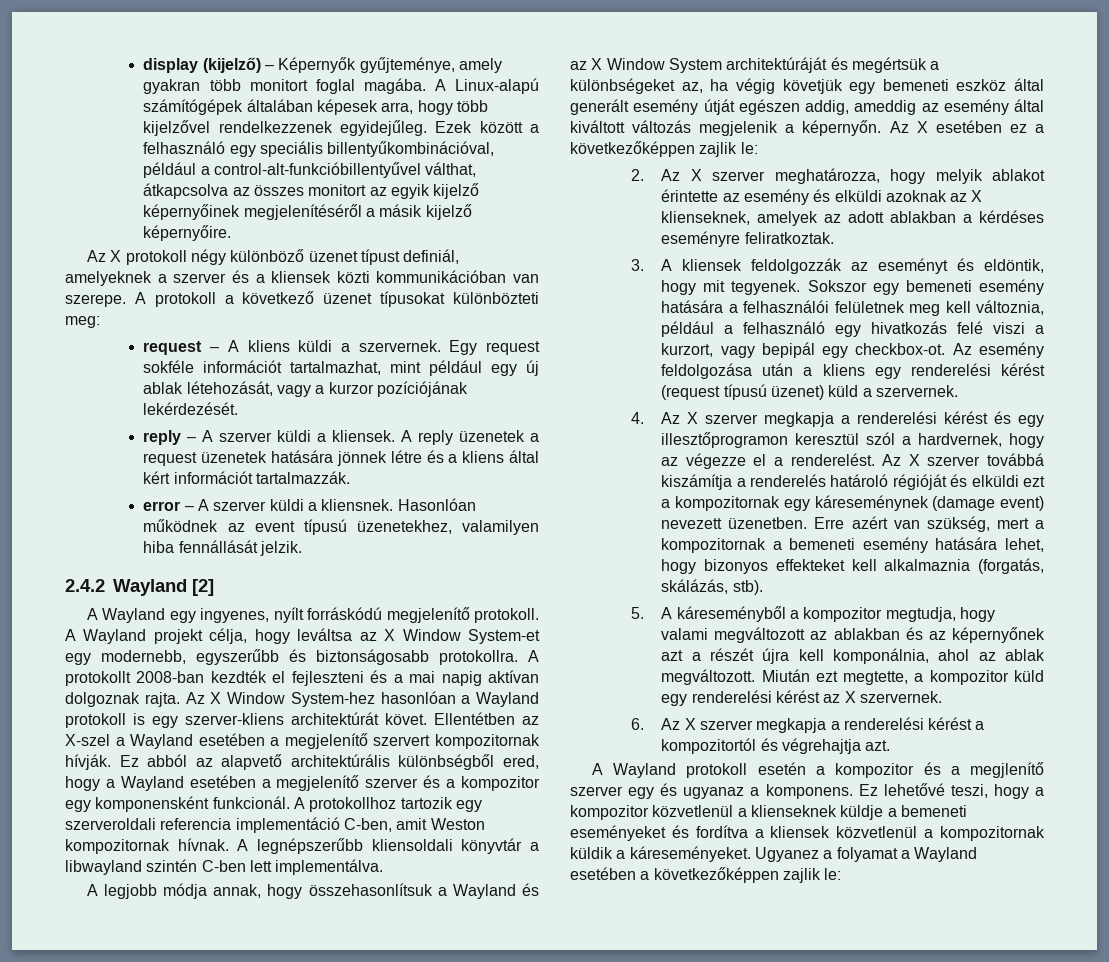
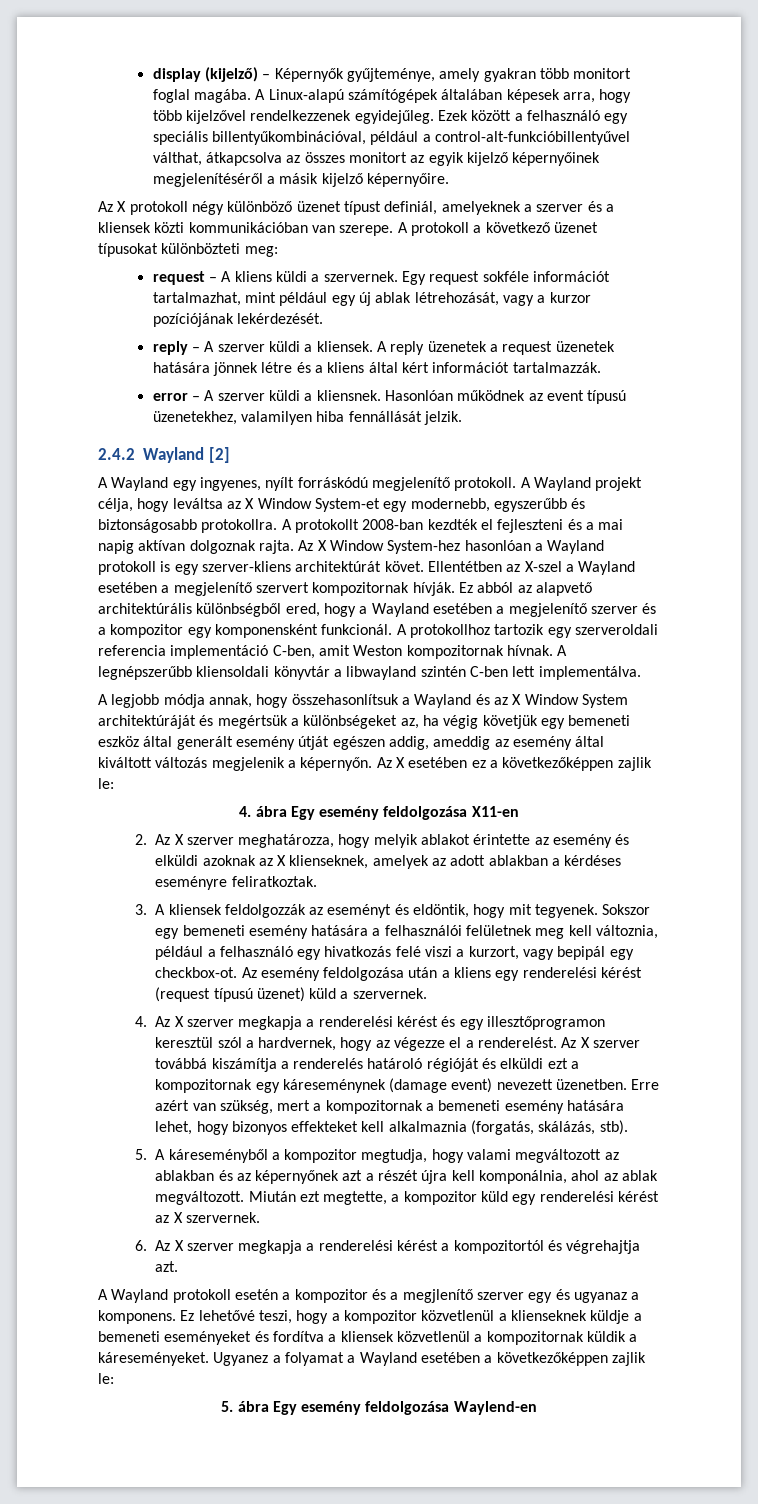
- Egy request sokféle információt tartalmazhat, mint például egy új ablak létehozását, vagy a kurzor pozíciójának lekérdezését.
+ Egy request sokféle információt tartalmazhat, mint például egy új ablak létrehozását, vagy a kurzor pozíciójának lekérdezését.
+ 4. ábra Egy esemény feldolgozása X11-en
+ 5. ábra Egy esemény feldolgozása Waylend-en

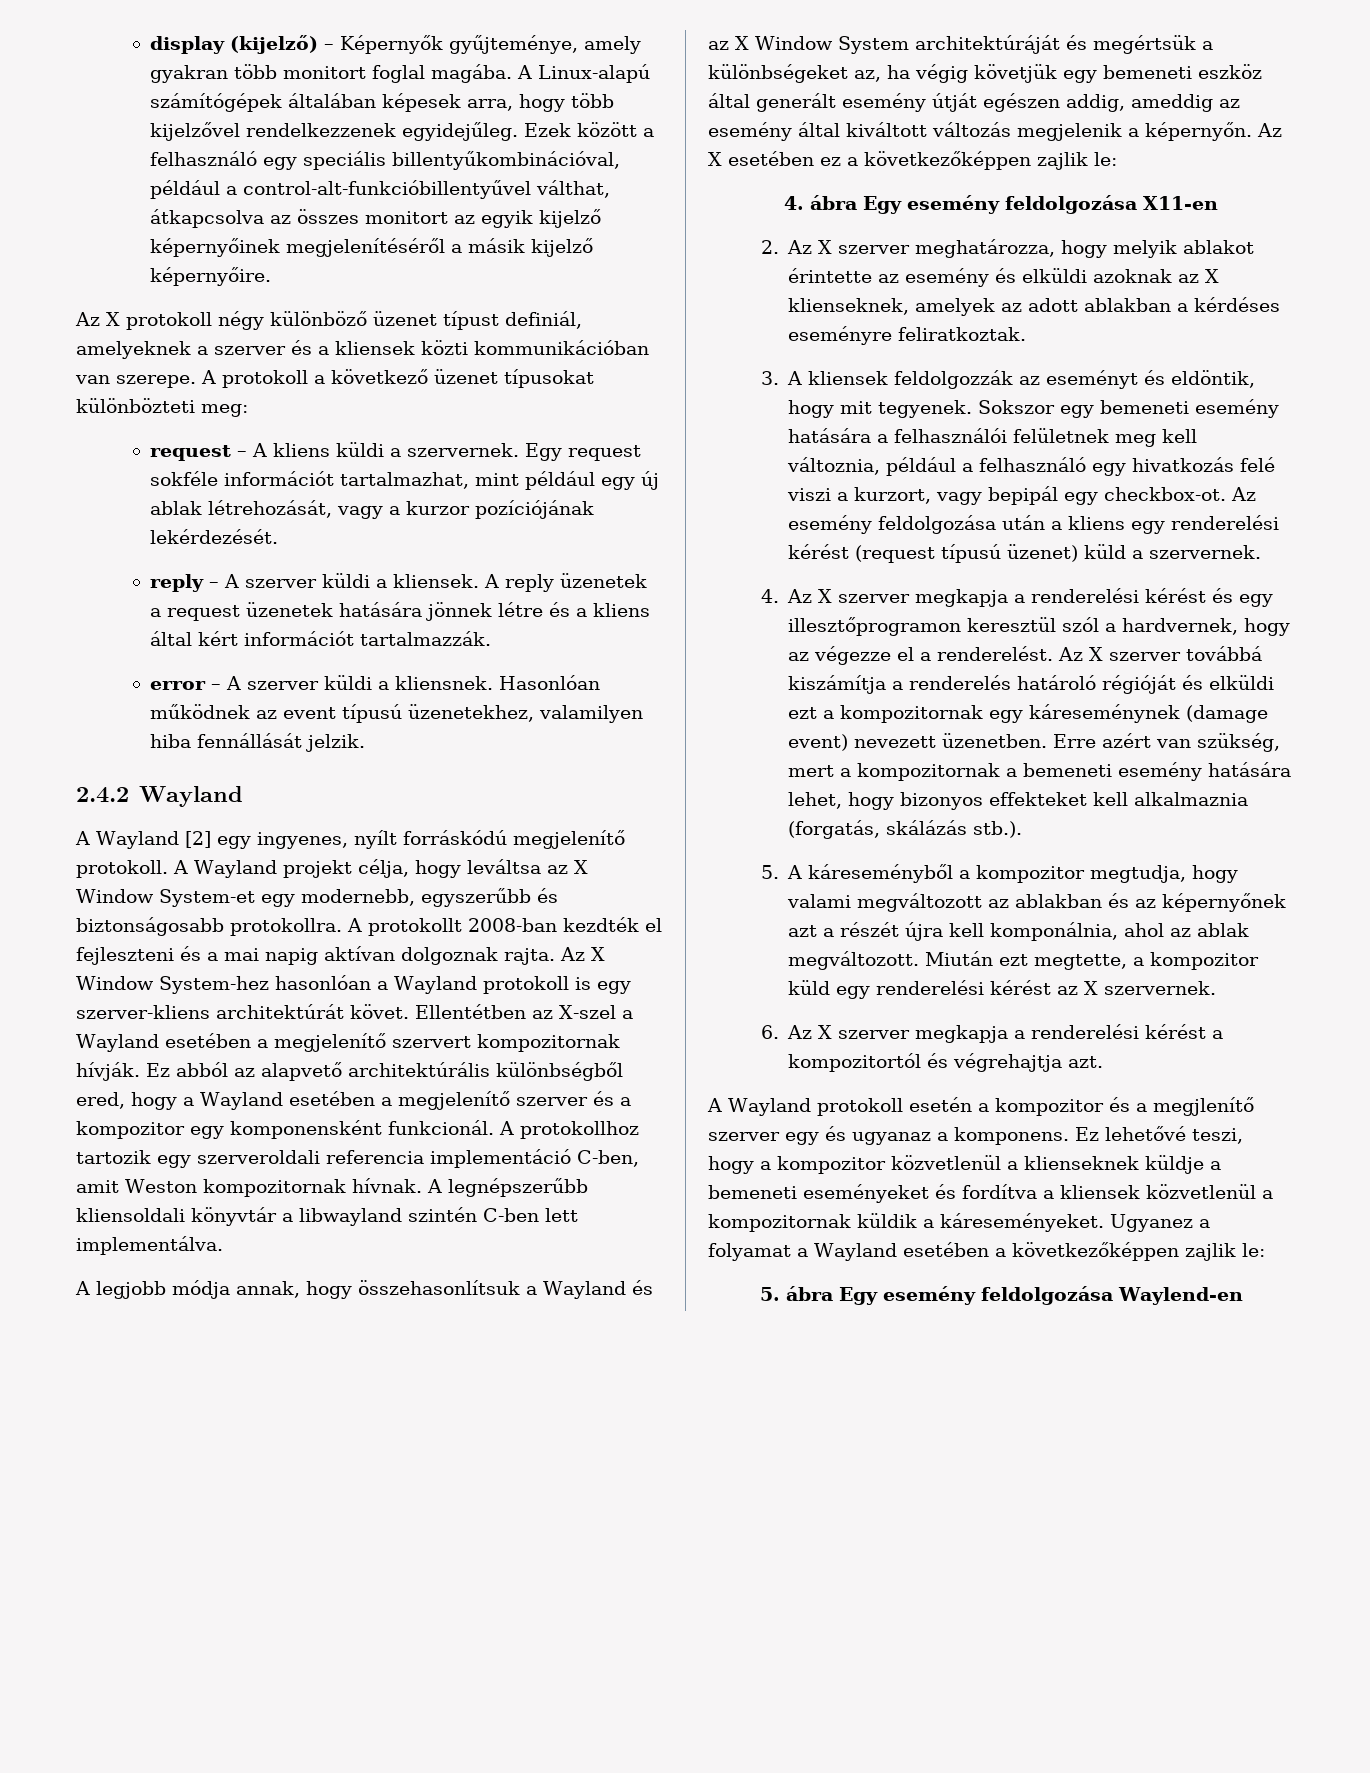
- 2.4.2 Wayland [2]
- A Wayland egy ingyenes, nyílt forráskódú megjelenítő protokoll.
+ 2.4.2 Wayland
+ A Wayland [2] egy ingyenes, nyílt forráskódú megjelenítő protokoll.
- Erre azért van szükség, mert a kompozitornak a bemeneti esemény hatására lehet, hogy bizonyos effekteket kell alkalmaznia (forgatás, skálázás, stb).
+ Erre azért van szükség, mert a kompozitornak a bemeneti esemény hatására lehet, hogy bizonyos effekteket kell alkalmaznia (forgatás, skálázás stb.).

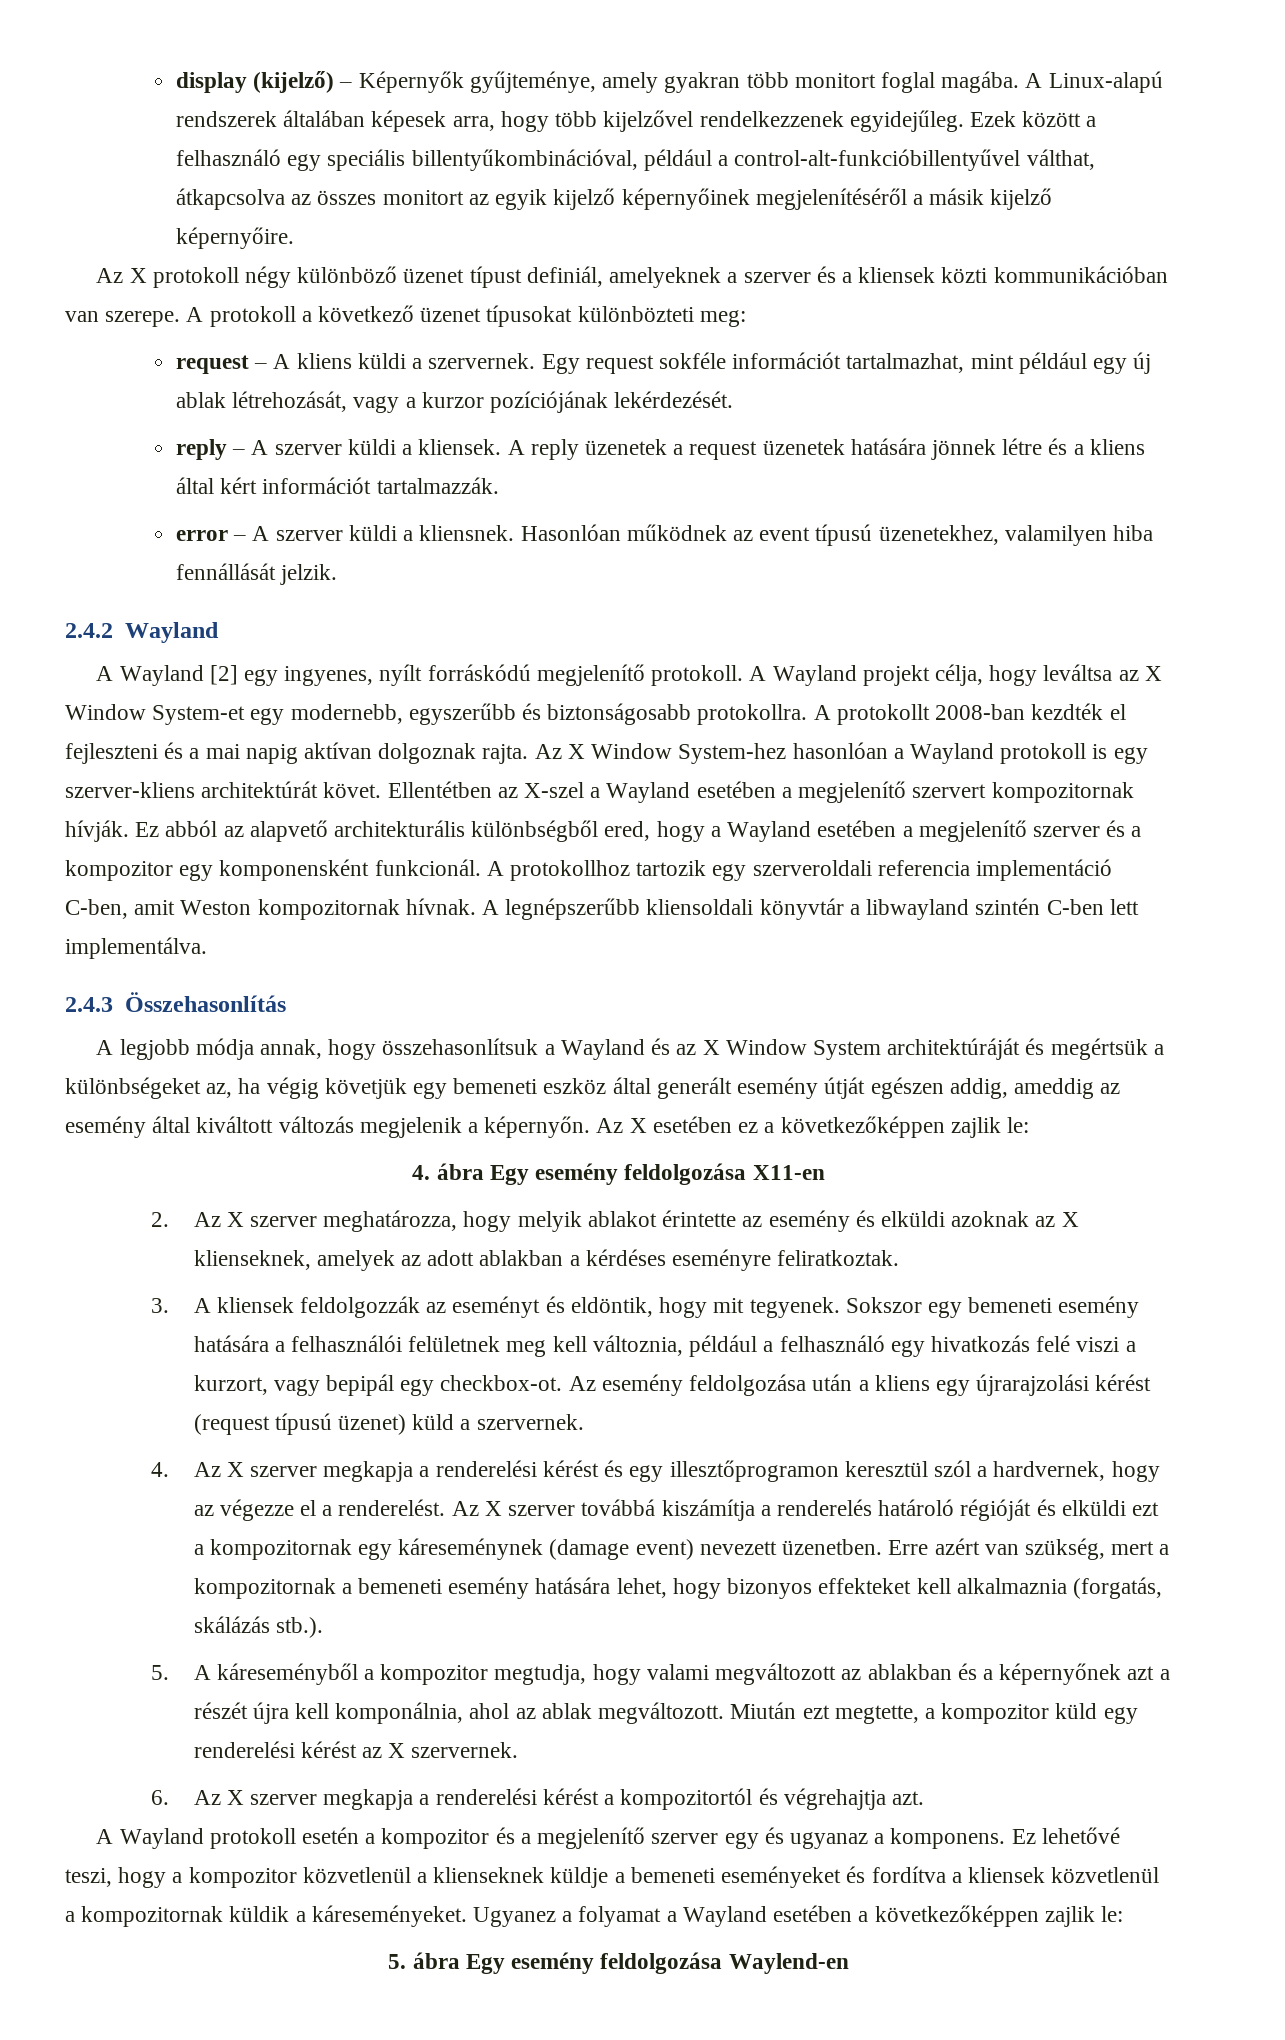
- A Linux-alapú számítógépek általában képesek arra, hogy több kijelzővel rendelkezzenek egyidejűleg.
+ A Linux-alapú rendszerek általában képesek arra, hogy több kijelzővel rendelkezzenek egyidejűleg.
- Ez abból az alapvető architektúrális különbségből ered, hogy a Wayland esetében a megjelenítő szerver és a kompozitor egy komponensként funkcionál.
+ Ez abból az alapvető architekturális különbségből ered, hogy a Wayland esetében a megjelenítő szerver és a kompozitor egy komponensként funkcionál.
+ 2.4.3 Összehasonlítás
- Az esemény feldolgozása után a kliens egy renderelési kérést (request típusú üzenet) küld a szervernek.
+ Az esemény feldolgozása után a kliens egy újrarajzolási kérést (request típusú üzenet) küld a szervernek.
- 5. A káreseményből a kompozitor megtudja, hogy valami megváltozott az ablakban és az képernyőnek azt a részét újra kell komponálnia, ahol az ablak megváltozott.
+ 5. A káreseményből a kompozitor megtudja, hogy valami megváltozott az ablakban és a képernyőnek azt a részét újra kell komponálnia, ahol az ablak megváltozott.
- A Wayland protokoll esetén a kompozitor és a megjlenítő szerver egy és ugyanaz a komponens.
+ A Wayland protokoll esetén a kompozitor és a megjelenítő szerver egy és ugyanaz a komponens.

